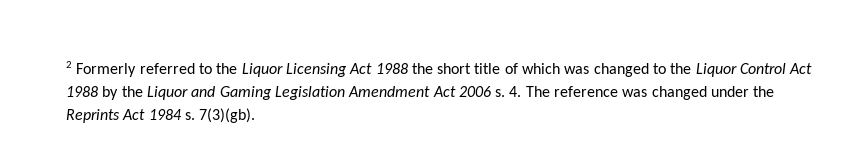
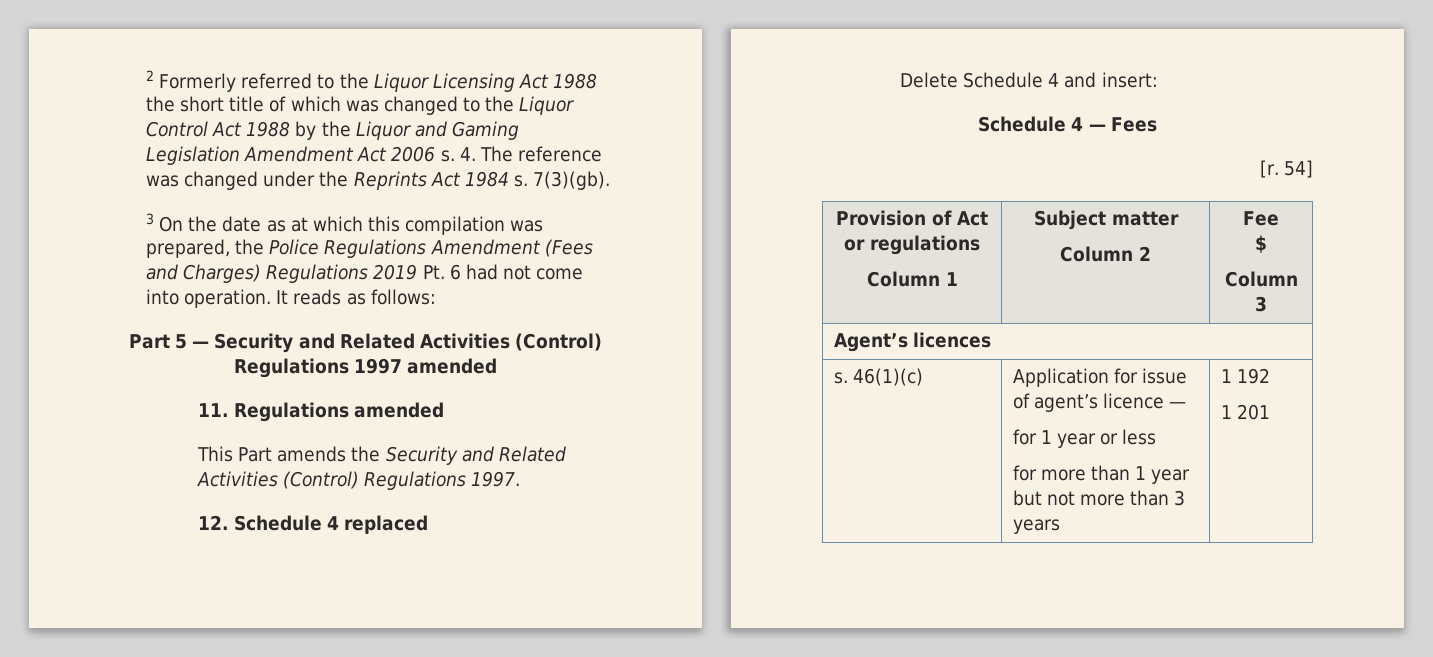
+ 3 On the date as at which this compilation was prepared, the Police Regulations Amendment (Fees and Charges) Regulations 2019 Pt. 6 had not come into operation. It reads as follows:
+ Part 5 — Security and Related Activities (Control) Regulations 1997 amended
+ 11. Regulations amended
+ This Part amends the Security and Related Activities (Control) Regulations 1997.
+ 12. Schedule 4 replaced
+ Delete Schedule 4 and insert:
+ Schedule 4 — Fees
+ [r. 54]
+ Provision of Act or regulations
+ Column 1 | Subject matter
+ Column 2 | Fee
+ $
+ Column 3
+ Agent’s licences
+ s. 46(1)(c) | Application for issue of agent’s licence —
+ for 1 year or less
+ for more than 1 year but not more than 3 years | 1 192
+ 1 201

